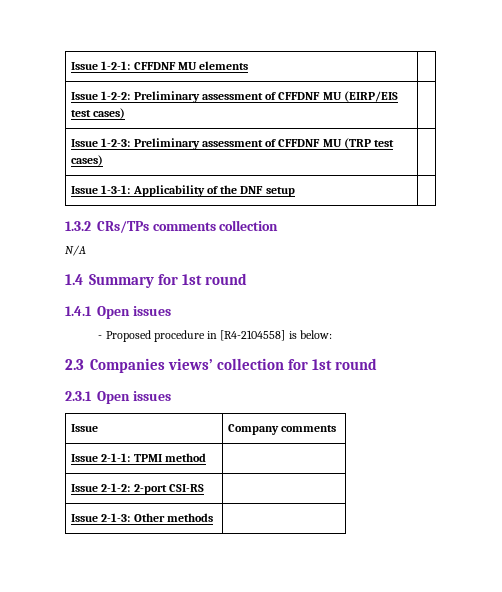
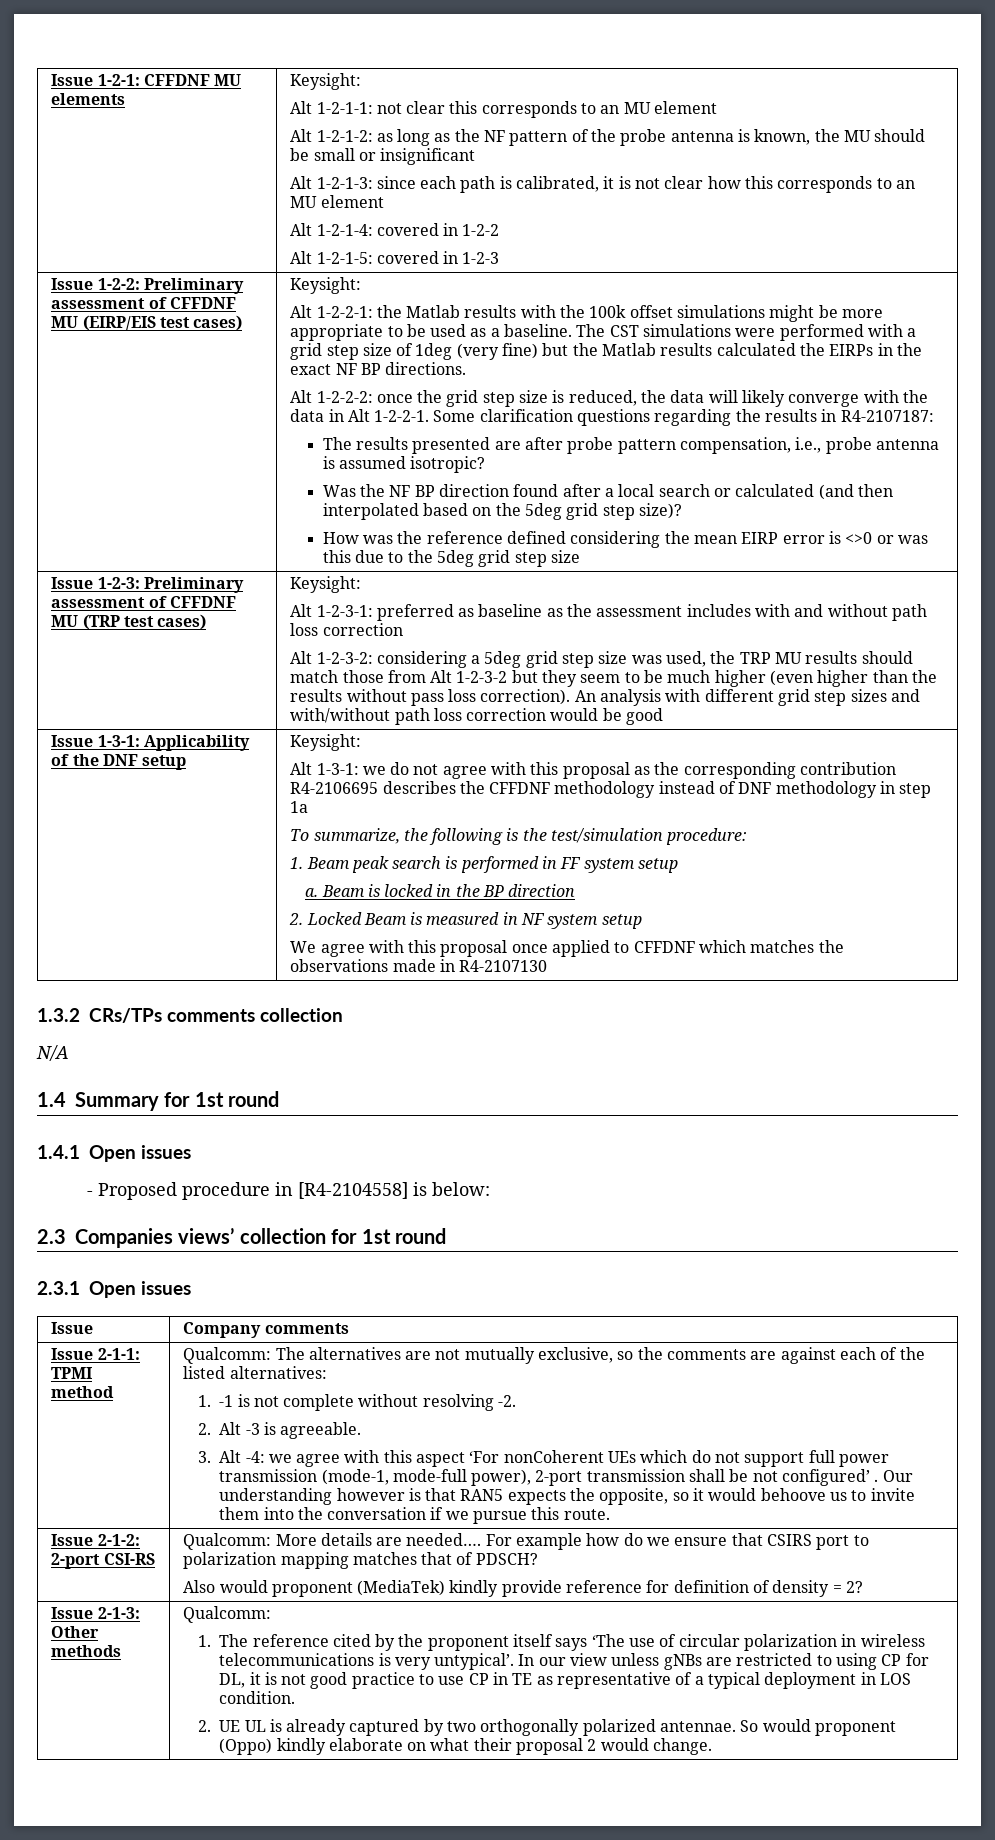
- Issue 1-2-1: CFFDNF MU elements
+ Issue 1-2-1: CFFDNF MU elements | Keysight:
+ Alt 1-2-1-1: not clear this corresponds to an MU element
+ Alt 1-2-1-2: as long as the NF pattern of the probe antenna is known, the MU should be small or insignificant
+ Alt 1-2-1-3: since each path is calibrated, it is not clear how this corresponds to an MU element
+ Alt 1-2-1-4: covered in 1-2-2
+ Alt 1-2-1-5: covered in 1-2-3
- Issue 1-2-2: Preliminary assessment of CFFDNF MU (EIRP/EIS test cases)
+ Issue 1-2-2: Preliminary assessment of CFFDNF MU (EIRP/EIS test cases) | Keysight:
+ Alt 1-2-2-1: the Matlab results with the 100k offset simulations might be more appropriate to be used as a baseline. The CST simulations were performed with a grid step size of 1deg (very fine) but the Matlab results calculated the EIRPs in the exact NF BP directions.
+ Alt 1-2-2-2: once the grid step size is reduced, the data will likely converge with the data in Alt 1-2-2-1. Some clarification questions regarding the results in R4-2107187:
+ The results presented are after probe pattern compensation, i.e., probe antenna is assumed isotropic?
+ Was the NF BP direction found after a local search or calculated (and then interpolated based on the 5deg grid step size)?
+ How was the reference defined considering the mean EIRP error is <>0 or was this due to the 5deg grid step size
- Issue 1-2-3: Preliminary assessment of CFFDNF MU (TRP test cases)
+ Issue 1-2-3: Preliminary assessment of CFFDNF MU (TRP test cases) | Keysight:
+ Alt 1-2-3-1: preferred as baseline as the assessment includes with and without path loss correction
+ Alt 1-2-3-2: considering a 5deg grid step size was used, the TRP MU results should match those from Alt 1-2-3-2 but they seem to be much higher (even higher than the results without pass loss correction). An analysis with different grid step sizes and with/without path loss correction would be good
- Issue 1-3-1: Applicability of the DNF setup
+ Issue 1-3-1: Applicability of the DNF setup | Keysight:
+ Alt 1-3-1: we do not agree with this proposal as the corresponding contribution R4-2106695 describes the CFFDNF methodology instead of DNF methodology in step 1a
+ To summarize, the following is the test/simulation procedure:
+ 1. Beam peak search is performed in FF system setup
+ a. Beam is locked in the BP direction
+ 2. Locked Beam is measured in NF system setup
+ We agree with this proposal once applied to CFFDNF which matches the observations made in R4-2107130
- Issue 2-1-2: 2-port CSI-RS |
- Issue 2-1-3: Other methods |
+ Qualcomm: The alternatives are not mutually exclusive, so the comments are against each of the listed alternatives:
+ 1. -1 is not complete without resolving -2.
+ 2. Alt -3 is agreeable.
+ 3. Alt -4: we agree with this aspect ‘For nonCoherent UEs which do not support full power transmission (mode-1, mode-full power), 2-port transmission shall be not configured’ . Our understanding however is that RAN5 expects the opposite, so it would behoove us to invite them into the conversation if we pursue this route.
+ Issue 2-1-2: 2-port CSI-RS | Qualcomm: More details are needed…. For example how do we ensure that CSIRS port to polarization mapping matches that of PDSCH?
+ Also would proponent (MediaTek) kindly provide reference for definition of density = 2?
+ Issue 2-1-3: Other methods | Qualcomm:
+ 1. The reference cited by the proponent itself says ‘The use of circular polarization in wireless telecommunications is very untypical’. In our view unless gNBs are restricted to using CP for DL, it is not good practice to use CP in TE as representative of a typical deployment in LOS condition.
+ 2. UE UL is already captured by two orthogonally polarized antennae. So would proponent (Oppo) kindly elaborate on what their proposal 2 would change.

